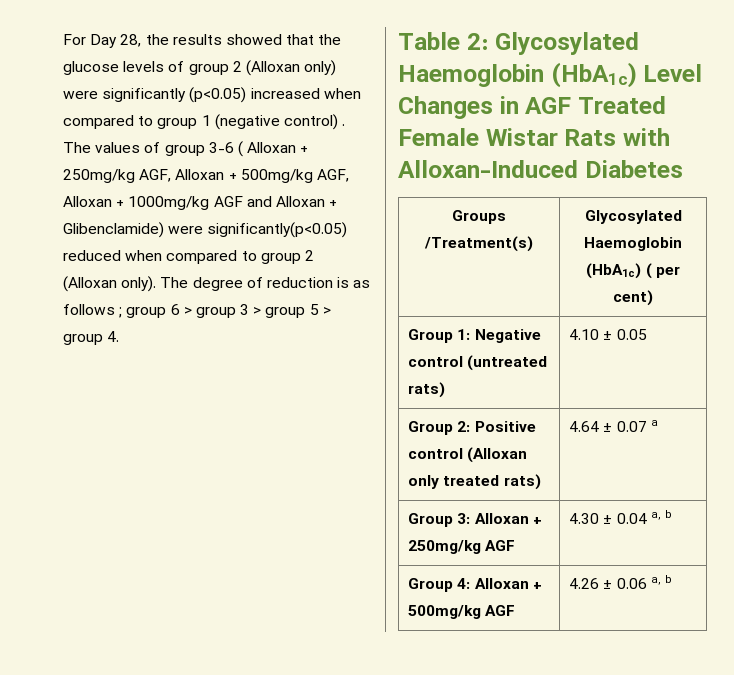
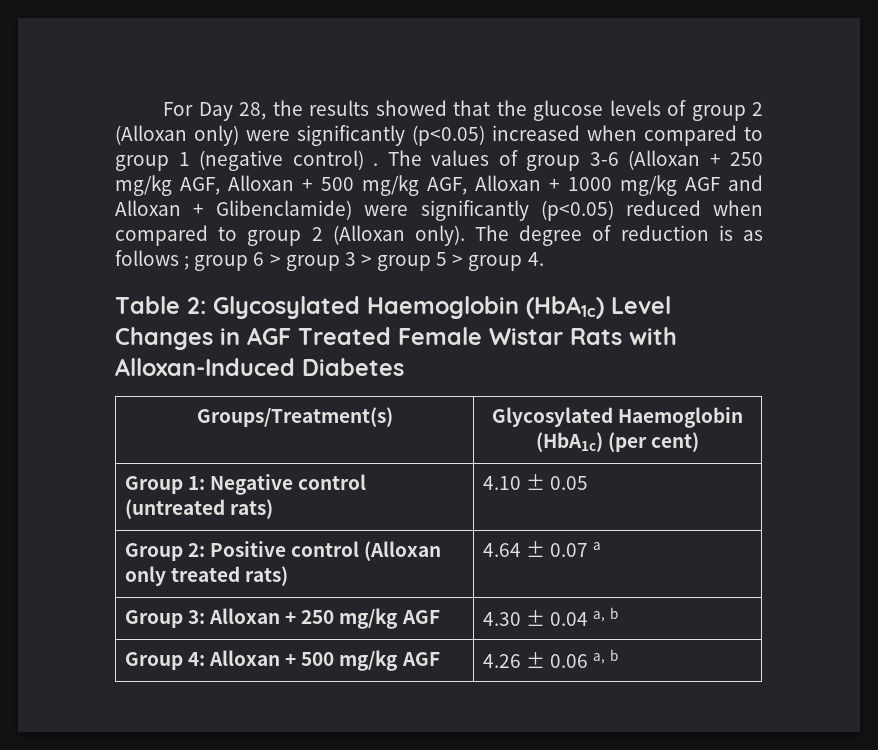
- The values of group 3-6 ( Alloxan + 250mg/kg AGF, Alloxan + 500mg/kg AGF, Alloxan + 1000mg/kg AGF and Alloxan + Glibenclamide) were significantly(p<0.05) reduced when compared to group 2 (Alloxan only).
+ The values of group 3-6 (Alloxan + 250 mg/kg AGF, Alloxan + 500 mg/kg AGF, Alloxan + 1000 mg/kg AGF and Alloxan + Glibenclamide) were significantly (p<0.05) reduced when compared to group 2 (Alloxan only).
- Groups /Treatment(s) | Glycosylated Haemoglobin (HbA1c) ( per cent)
+ Groups/Treatment(s) | Glycosylated Haemoglobin (HbA1c) (per cent)
- Group 3: Alloxan + 250mg/kg AGF | 4.30 ± 0.04 a, b
+ Group 3: Alloxan + 250 mg/kg AGF | 4.30 ± 0.04 a, b
- Group 4: Alloxan + 500mg/kg AGF | 4.26 ± 0.06 a, b
+ Group 4: Alloxan + 500 mg/kg AGF | 4.26 ± 0.06 a, b

